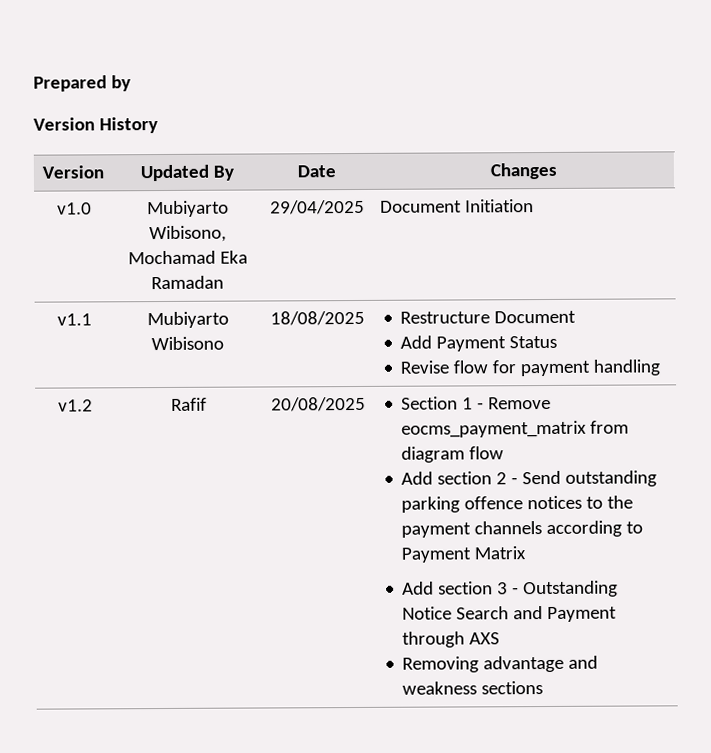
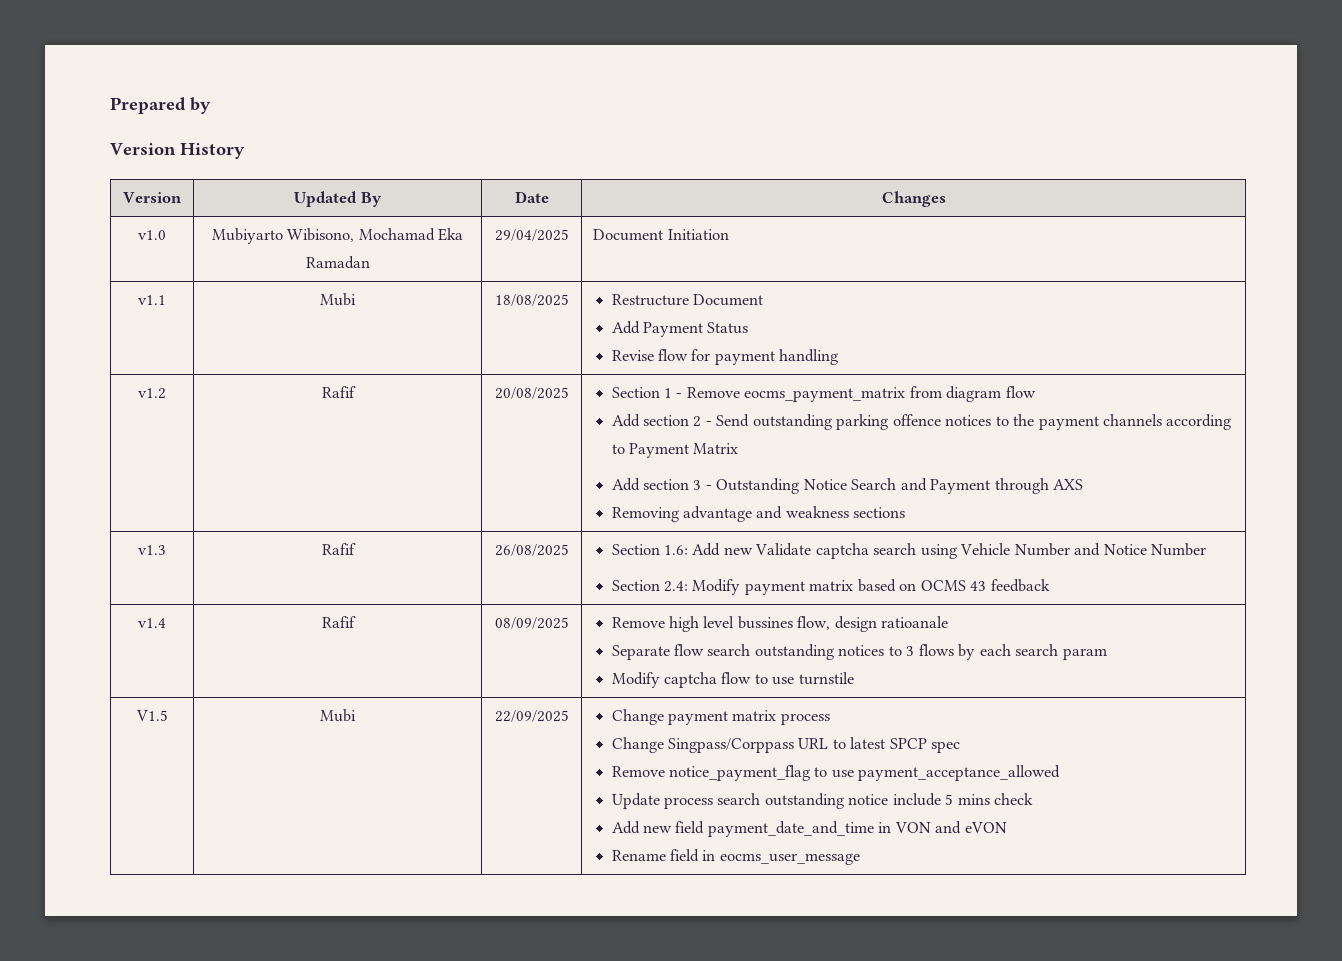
- v1.1 | Mubiyarto Wibisono | 18/08/2025 | Restructure Document
+ v1.1 | Mubi | 18/08/2025 | Restructure Document
+ v1.3 | Rafif | 26/08/2025 | Section 1.6: Add new Validate captcha search using Vehicle Number and Notice Number
+ Section 2.4: Modify payment matrix based on OCMS 43 feedback
+ v1.4 | Rafif | 08/09/2025 | Remove high level bussines flow, design ratioanale
+ Separate flow search outstanding notices to 3 flows by each search param
+ Modify captcha flow to use turnstile
+ V1.5 | Mubi | 22/09/2025 | Change payment matrix process
+ Change Singpass/Corppass URL to latest SPCP spec
+ Remove notice_payment_flag to use payment_acceptance_allowed
+ Update process search outstanding notice include 5 mins check
+ Add new field payment_date_and_time in VON and eVON
+ Rename field in eocms_user_message

